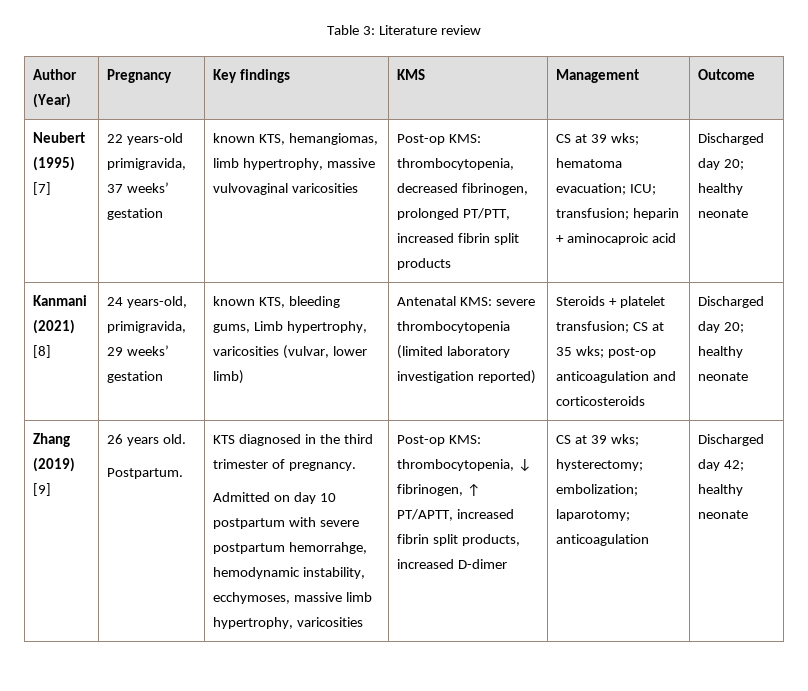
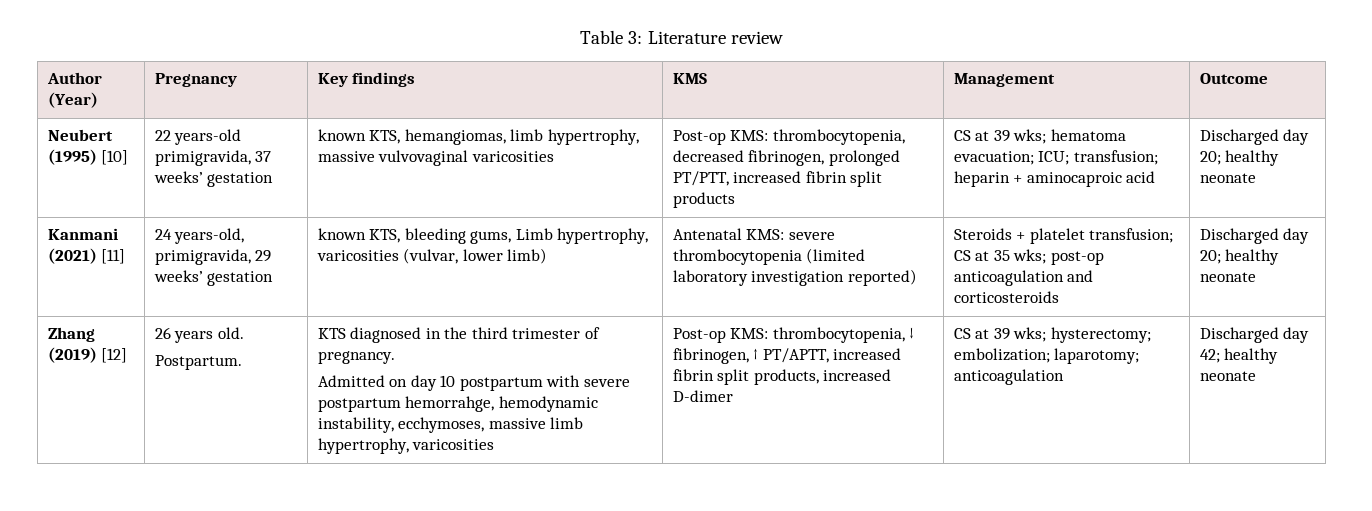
- Neubert (1995) [7]
+ Neubert (1995) [10]
- Kanmani (2021) [8]
+ Kanmani (2021) [11]
- Zhang (2019) [9]
+ Zhang (2019) [12]

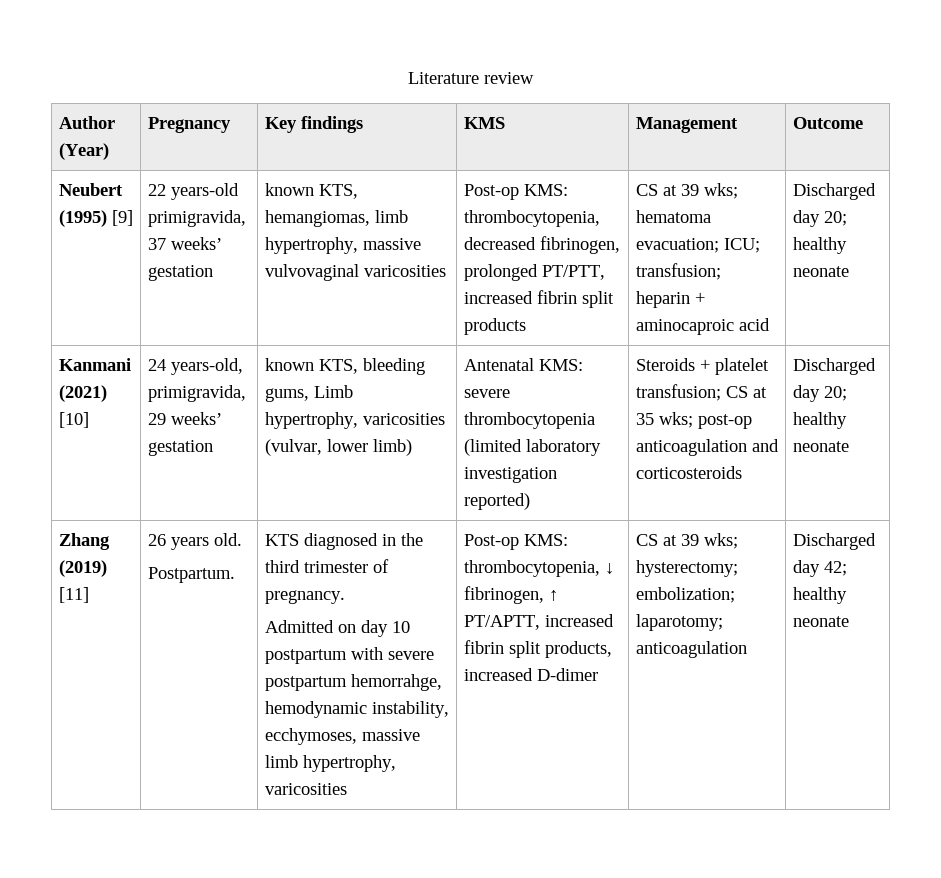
- Table 3: Literature review
+ Literature review
- Neubert (1995) [10]
+ Neubert (1995) [9]
- Kanmani (2021) [11]
+ Kanmani (2021) [10]
- Zhang (2019) [12]
+ Zhang (2019) [11]

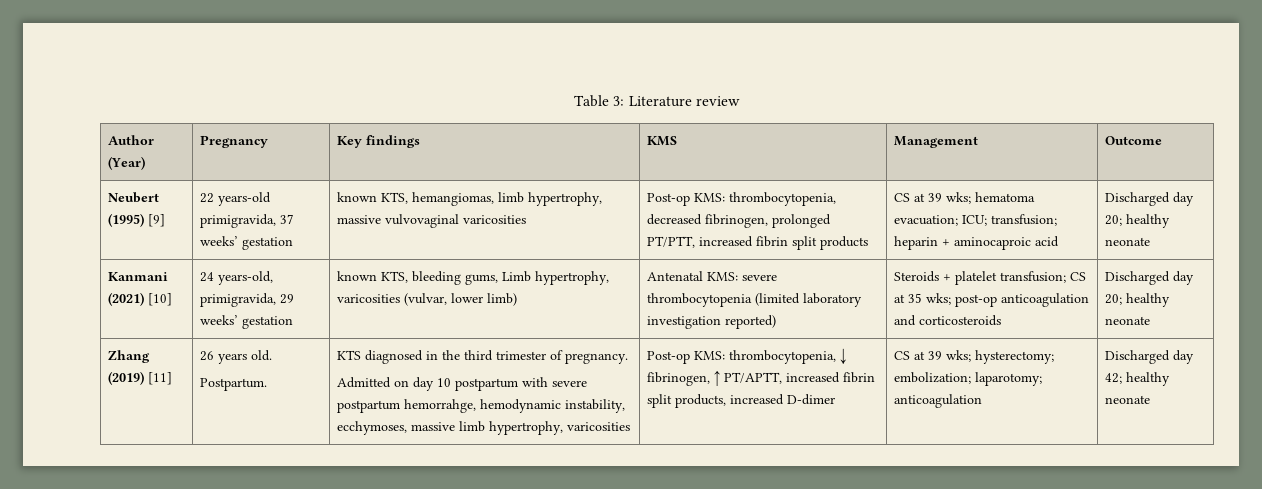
- Literature review
+ Table 3: Literature review

